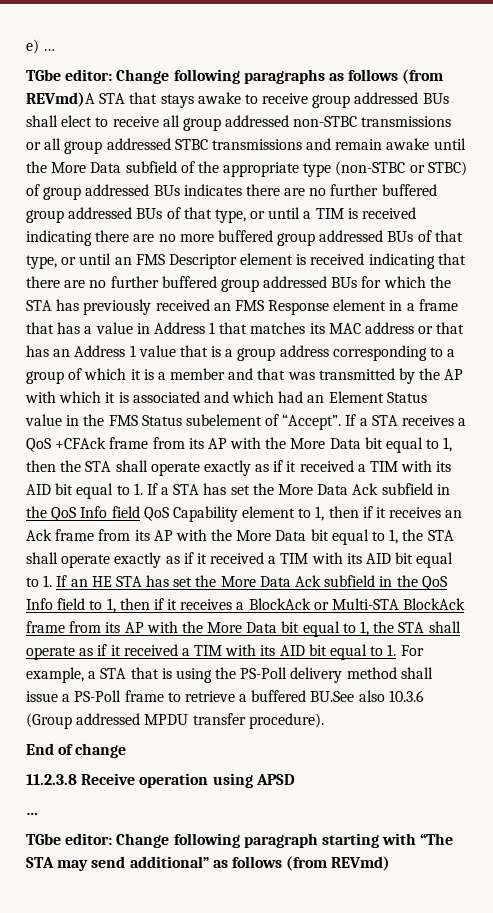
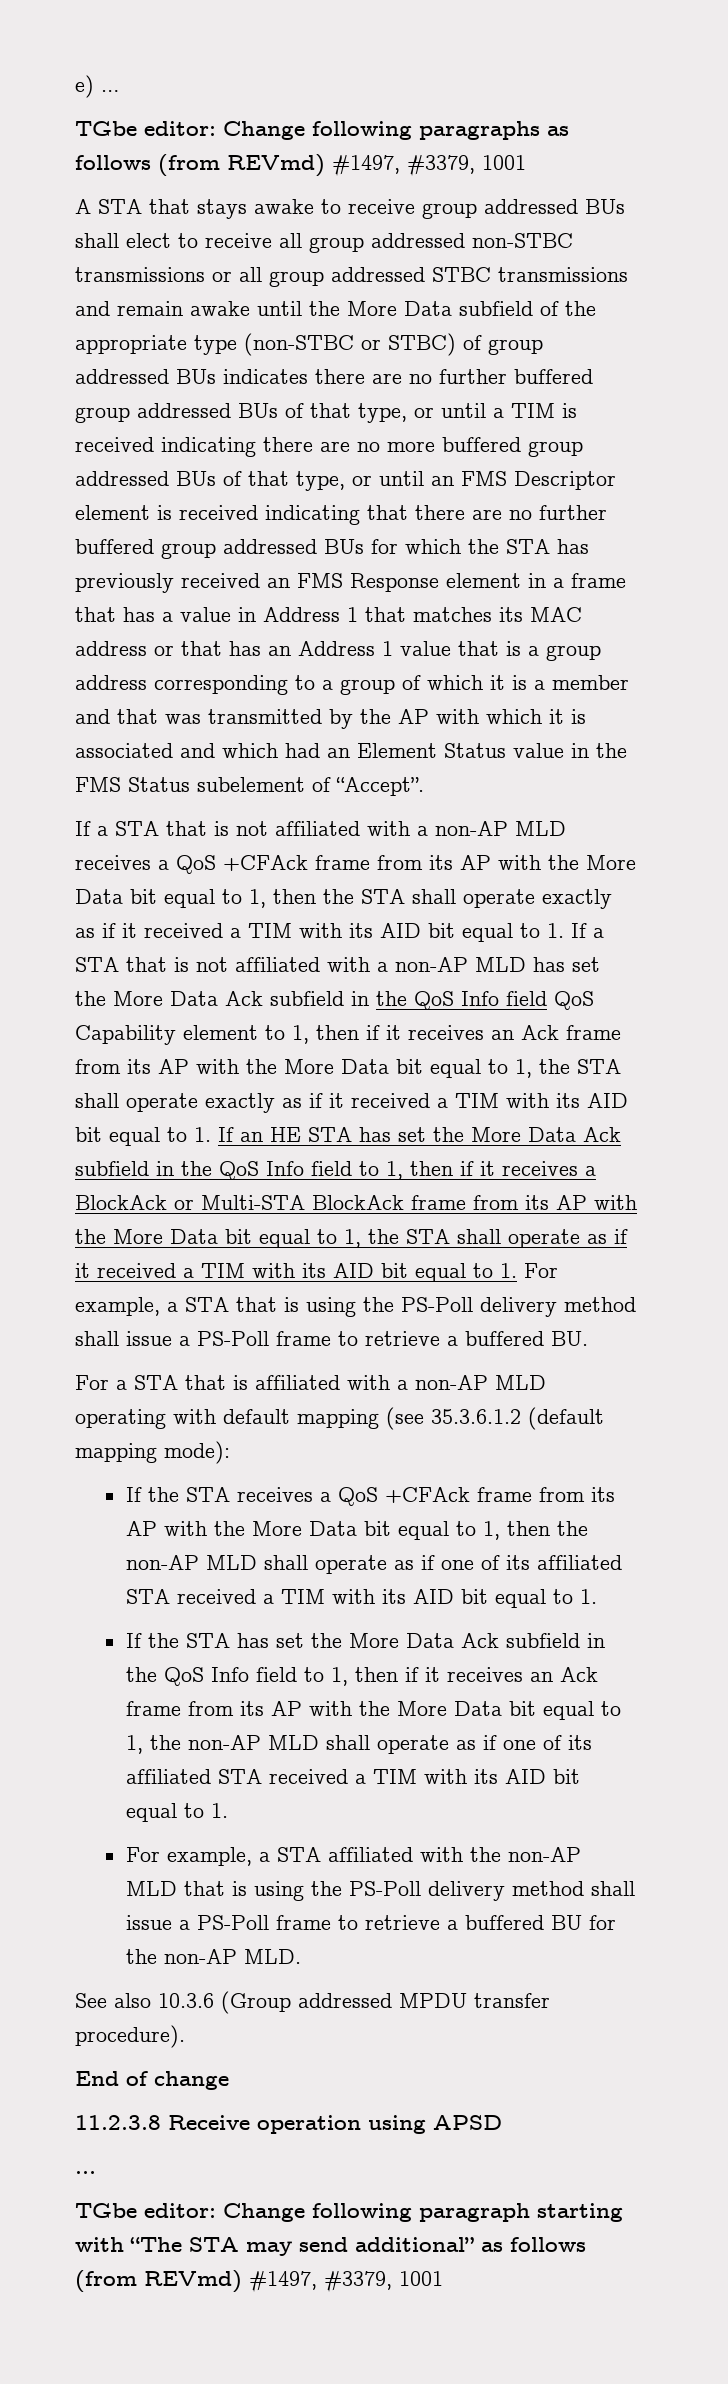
- Change following paragraphs as follows (from REVmd)A STA that stays awake to receive group addressed BUs shall elect to receive all group addressed non-STBC transmissions or all group addressed STBC transmissions and remain awake until the More Data subfield of the appropriate type (non-STBC or STBC) of group addressed BUs indicates there are no further buffered group addressed BUs of that type, or until a TIM is received indicating there are no more buffered group addressed BUs of that type, or until an FMS Descriptor element is received indicating that there are no further buffered group addressed BUs for which the STA has previously received an FMS Response element in a frame that has a value in Address 1 that matches its MAC address or that has an Address 1 value that is a group address corresponding to a group of which it is a member and that was transmitted by the AP with which it is associated and which had an Element Status value in the FMS Status subelement of “Accept”. If a STA receives a QoS +CFAck frame from its AP with the More Data bit equal to 1, then the STA shall operate exactly as if it received a TIM with its AID bit equal to 1. If a STA has set the More Data Ack subfield in the QoS Info field QoS Capability element to 1, then if it receives an Ack frame from its AP with the More Data bit equal to 1, the STA shall operate exactly as if it received a TIM with its AID bit equal to 1. If an HE STA has set the More Data Ack subfield in the QoS Info field to 1, then if it receives a BlockAck or Multi-STA BlockAck frame from its AP with the More Data bit equal to 1, the STA shall operate as if it received a TIM with its AID bit equal to 1. For example, a STA that is using the PS-Poll delivery method shall issue a PS-Poll frame to retrieve a buffered BU.See also 10.3.6 (Group addressed MPDU transfer procedure).
+ Change following paragraphs as follows (from REVmd) #1497, #3379, 1001
+ A STA that stays awake to receive group addressed BUs shall elect to receive all group addressed non-STBC transmissions or all group addressed STBC transmissions and remain awake until the More Data subfield of the appropriate type (non-STBC or STBC) of group addressed BUs indicates there are no further buffered group addressed BUs of that type, or until a TIM is received indicating there are no more buffered group addressed BUs of that type, or until an FMS Descriptor element is received indicating that there are no further buffered group addressed BUs for which the STA has previously received an FMS Response element in a frame that has a value in Address 1 that matches its MAC address or that has an Address 1 value that is a group address corresponding to a group of which it is a member and that was transmitted by the AP with which it is associated and which had an Element Status value in the FMS Status subelement of “Accept”.
+ If a STA that is not affiliated with a non-AP MLD receives a QoS +CFAck frame from its AP with the More Data bit equal to 1, then the STA shall operate exactly as if it received a TIM with its AID bit equal to 1. If a STA that is not affiliated with a non-AP MLD has set the More Data Ack subfield in the QoS Info field QoS Capability element to 1, then if it receives an Ack frame from its AP with the More Data bit equal to 1, the STA shall operate exactly as if it received a TIM with its AID bit equal to 1. If an HE STA has set the More Data Ack subfield in the QoS Info field to 1, then if it receives a BlockAck or Multi-STA BlockAck frame from its AP with the More Data bit equal to 1, the STA shall operate as if it received a TIM with its AID bit equal to 1. For example, a STA that is using the PS-Poll delivery method shall issue a PS-Poll frame to retrieve a buffered BU.
+ For a STA that is affiliated with a non-AP MLD operating with default mapping (see 35.3.6.1.2 (default mapping mode):
+ If the STA receives a QoS +CFAck frame from its AP with the More Data bit equal to 1, then the non-AP MLD shall operate as if one of its affiliated STA received a TIM with its AID bit equal to 1.
+ If the STA has set the More Data Ack subfield in the QoS Info field to 1, then if it receives an Ack frame from its AP with the More Data bit equal to 1, the non-AP MLD shall operate as if one of its affiliated STA received a TIM with its AID bit equal to 1.
+ For example, a STA affiliated with the non-AP MLD that is using the PS-Poll delivery method shall issue a PS-Poll frame to retrieve a buffered BU for the non-AP MLD.
+ See also 10.3.6 (Group addressed MPDU transfer procedure).
- TGbe editor: Change following paragraph starting with “The STA may send additional” as follows (from REVmd)
+ TGbe editor: Change following paragraph starting with “The STA may send additional” as follows (from REVmd) #1497, #3379, 1001

